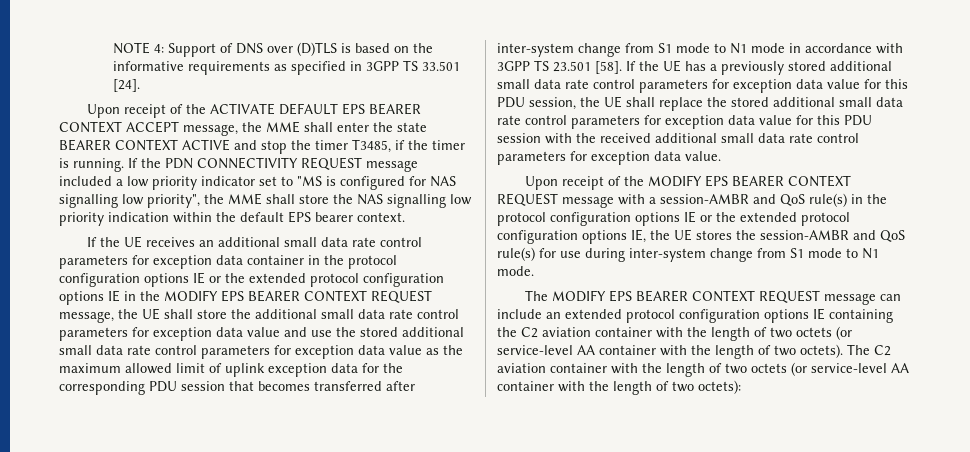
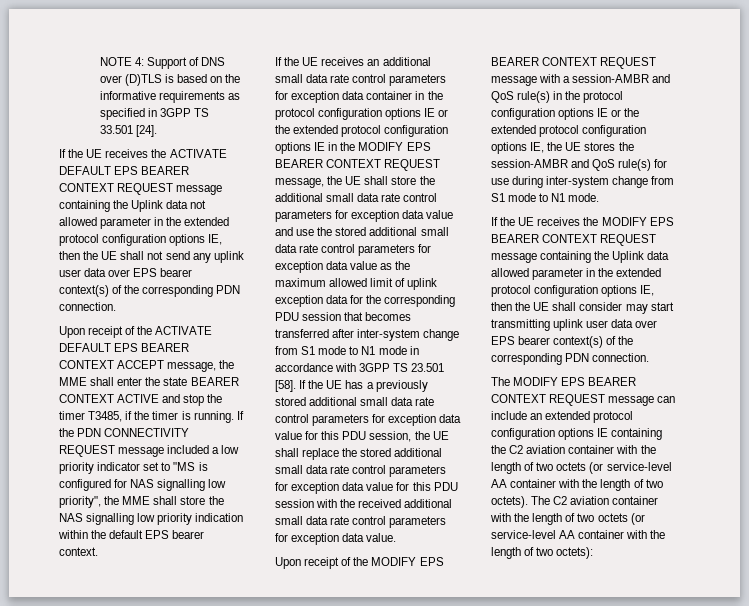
+ If the UE receives the ACTIVATE DEFAULT EPS BEARER CONTEXT REQUEST message containing the Uplink data not allowed parameter in the extended protocol configuration options IE, then the UE shall not send any uplink user data over EPS bearer context(s) of the corresponding PDN connection.
+ If the UE receives the MODIFY EPS BEARER CONTEXT REQUEST message containing the Uplink data allowed parameter in the extended protocol configuration options IE, then the UE shall consider may start transmitting uplink user data over EPS bearer context(s) of the corresponding PDN connection.

